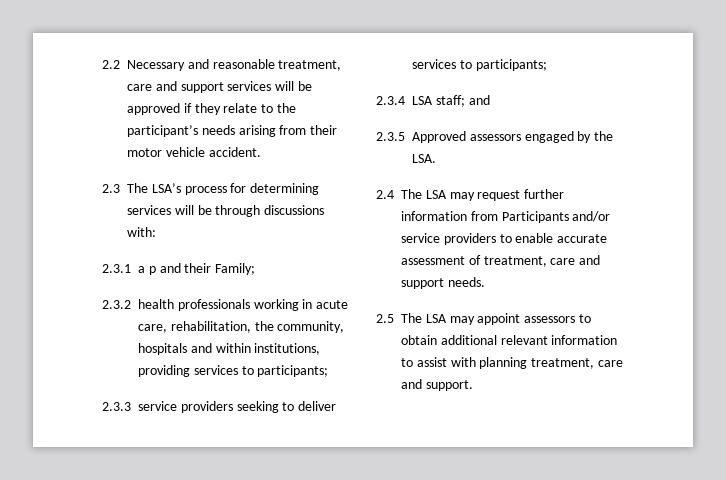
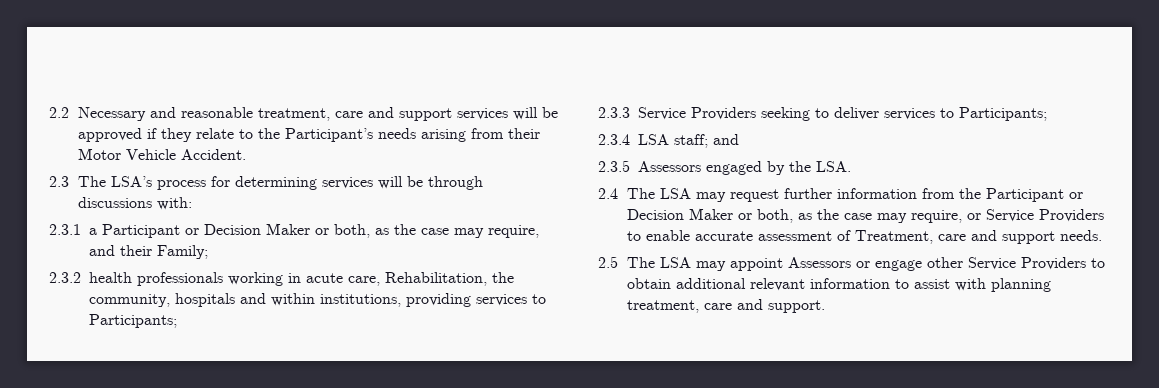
- 2.2 Necessary and reasonable treatment, care and support services will be approved if they relate to the participant’s needs arising from their motor vehicle accident.
+ 2.2 Necessary and reasonable treatment, care and support services will be approved if they relate to the Participant’s needs arising from their Motor Vehicle Accident.
- 2.3.1 a p and their Family;
+ 2.3.1 a Participant or Decision Maker or both, as the case may require, and their Family;
- 2.3.2 health professionals working in acute care, rehabilitation, the community, hospitals and within institutions, providing services to participants;
+ 2.3.2 health professionals working in acute care, Rehabilitation, the community, hospitals and within institutions, providing services to Participants;
- 2.3.3 service providers seeking to deliver services to participants;
+ 2.3.3 Service Providers seeking to deliver services to Participants;
- 2.3.5 Approved assessors engaged by the LSA.
+ 2.3.5 Assessors engaged by the LSA.
- 2.4 The LSA may request further information from Participants and/or service providers to enable accurate assessment of treatment, care and support needs.
+ 2.4 The LSA may request further information from the Participant or Decision Maker or both, as the case may require, or Service Providers to enable accurate assessment of Treatment, care and support needs.
- 2.5 The LSA may appoint assessors to obtain additional relevant information to assist with planning treatment, care and support.
+ 2.5 The LSA may appoint Assessors or engage other Service Providers to obtain additional relevant information to assist with planning treatment, care and support.

